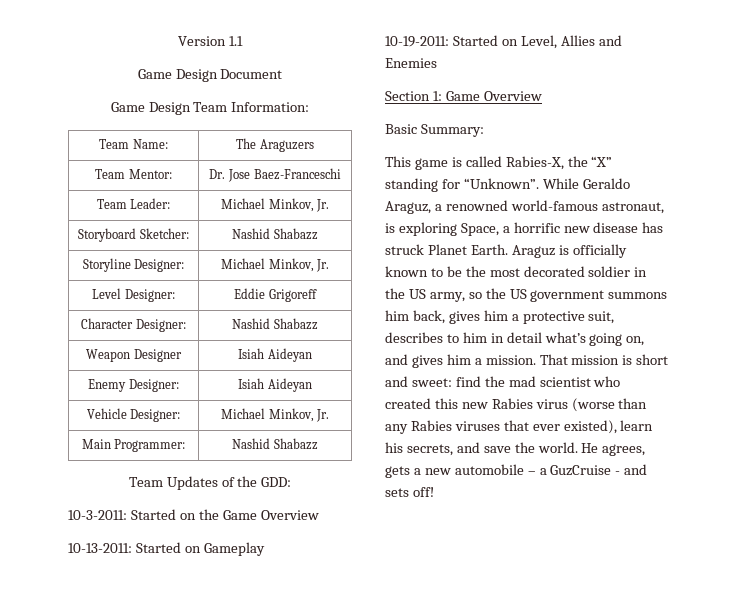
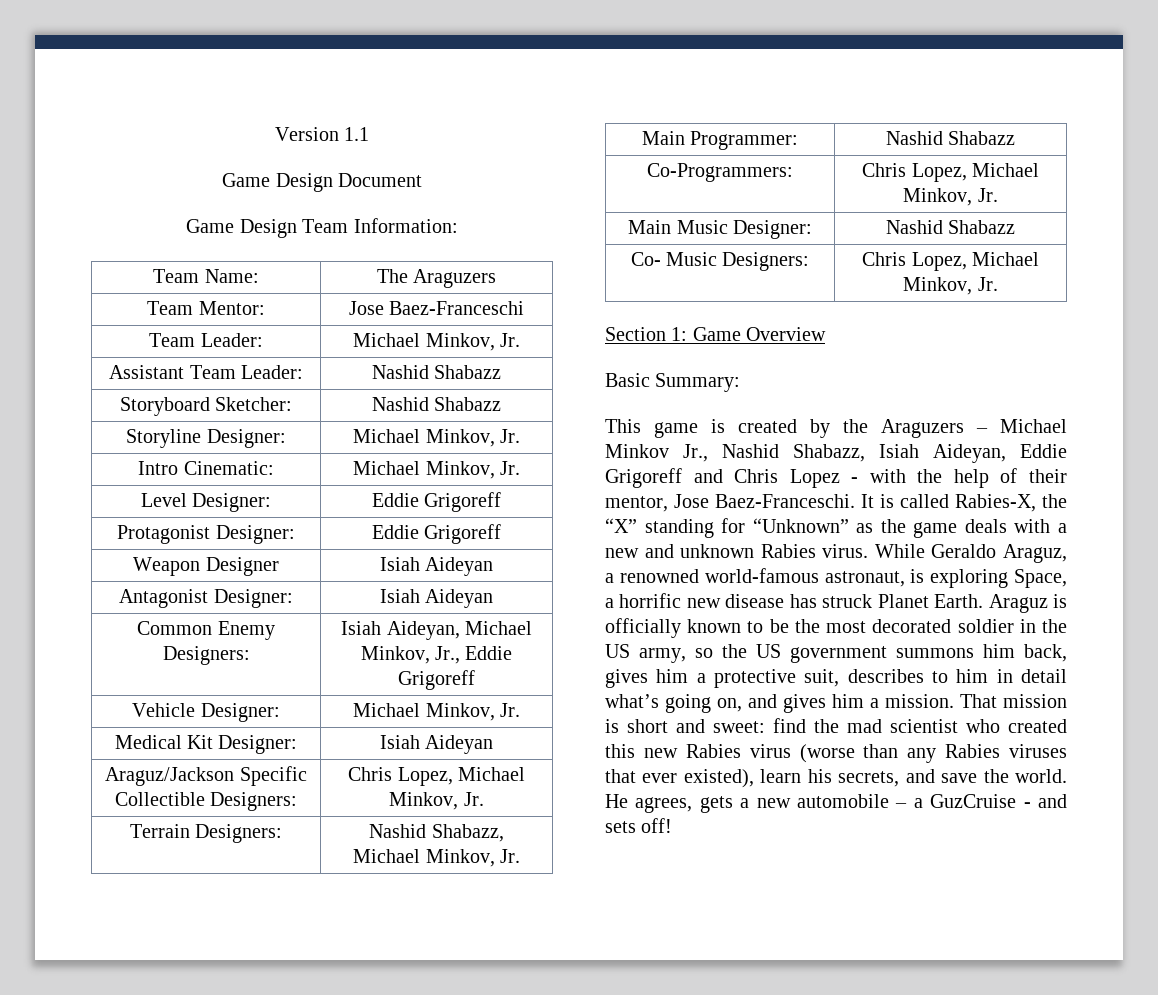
- Team Mentor: | Dr. Jose Baez-Franceschi
+ Team Mentor: | Jose Baez-Franceschi
+ Assistant Team Leader: | Nashid Shabazz
+ Intro Cinematic: | Michael Minkov, Jr.
- Character Designer: | Nashid Shabazz
+ Protagonist Designer: | Eddie Grigoreff
- Enemy Designer: | Isiah Aideyan
+ Antagonist Designer: | Isiah Aideyan
+ Common Enemy Designers: | Isiah Aideyan, Michael Minkov, Jr., Eddie Grigoreff
+ Medical Kit Designer: | Isiah Aideyan
+ Araguz/Jackson Specific Collectible Designers: | Chris Lopez, Michael Minkov, Jr.
+ Terrain Designers: | Nashid Shabazz, Michael Minkov, Jr.
  Main Programmer: | Nashid Shabazz
- Team Updates of the GDD:
- 10-3-2011: Started on the Game Overview
- 10-13-2011: Started on Gameplay
- 10-19-2011: Started on Level, Allies and Enemies
+ Co-Programmers: | Chris Lopez, Michael Minkov, Jr.
+ Main Music Designer: | Nashid Shabazz
+ Co- Music Designers: | Chris Lopez, Michael Minkov, Jr.
- This game is called Rabies-X, the “X” standing for “Unknown”.
+ This game is created by the Araguzers – Michael Minkov Jr., Nashid Shabazz, Isiah Aideyan, Eddie Grigoreff and Chris Lopez - with the help of their mentor, Jose Baez-Franceschi. It is called Rabies-X, the “X” standing for “Unknown” as the game deals with a new and unknown Rabies virus.

